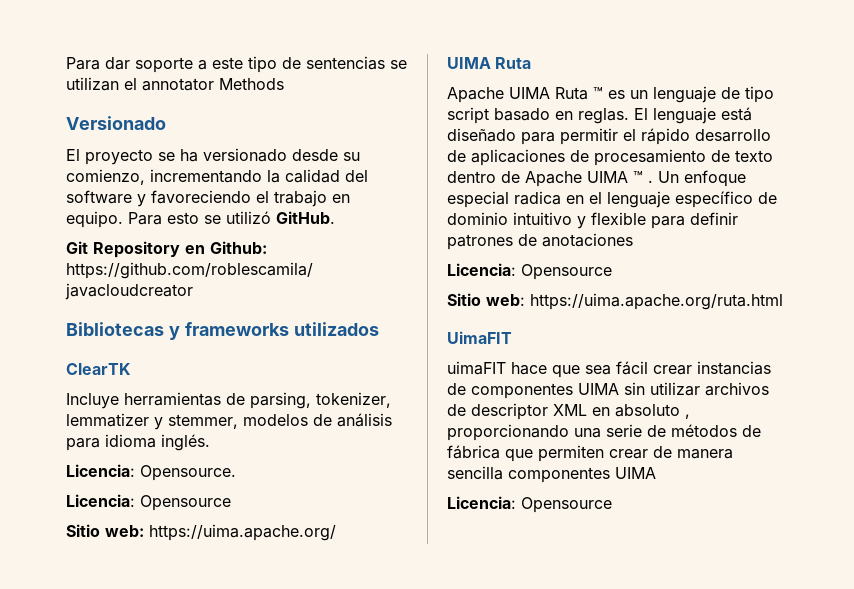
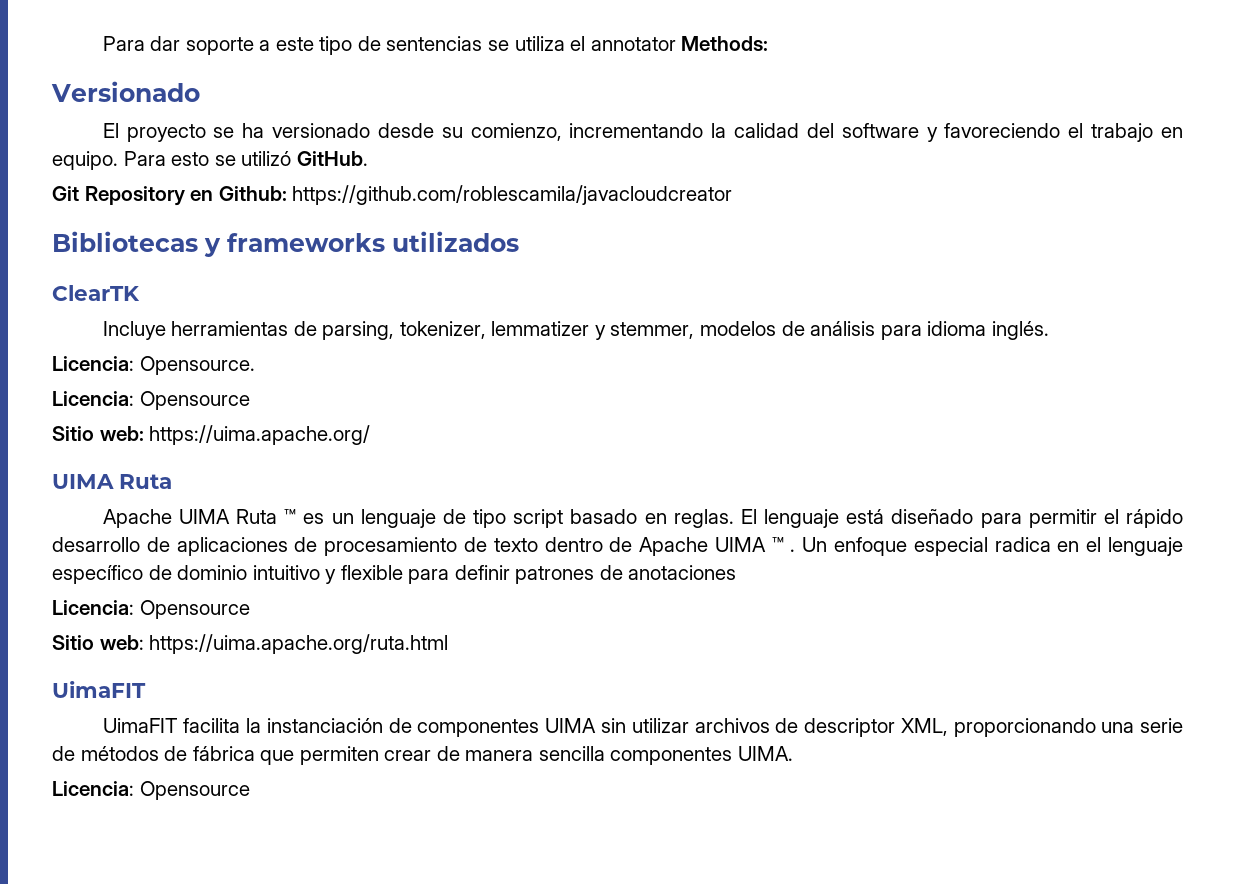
- Para dar soporte a este tipo de sentencias se utilizan el annotator Methods
+ Para dar soporte a este tipo de sentencias se utiliza el annotator Methods:
- uimaFIT hace que sea fácil crear instancias de componentes UIMA sin utilizar archivos de descriptor XML en absoluto , proporcionando una serie de métodos de fábrica que permiten crear de manera sencilla componentes UIMA
+ UimaFIT facilita la instanciación de componentes UIMA sin utilizar archivos de descriptor XML, proporcionando una serie de métodos de fábrica que permiten crear de manera sencilla componentes UIMA.

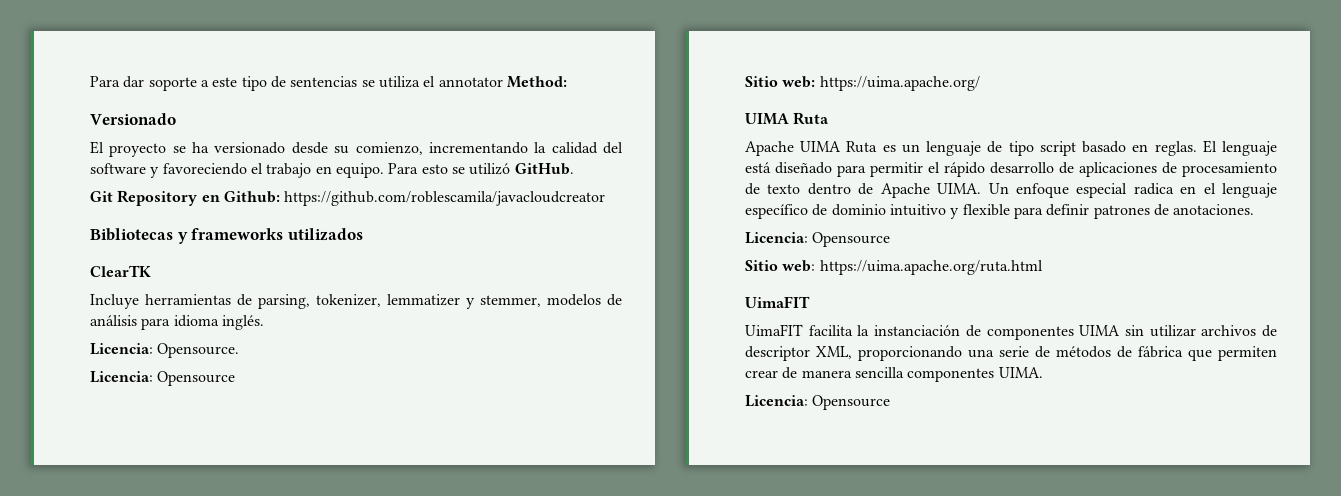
- Para dar soporte a este tipo de sentencias se utiliza el annotator Methods:
+ Para dar soporte a este tipo de sentencias se utiliza el annotator Method:
- Apache UIMA Ruta ™ es un lenguaje de tipo script basado en reglas.
+ Apache UIMA Ruta es un lenguaje de tipo script basado en reglas.
- El lenguaje está diseñado para permitir el rápido desarrollo de aplicaciones de procesamiento de texto dentro de Apache UIMA ™ .
+ El lenguaje está diseñado para permitir el rápido desarrollo de aplicaciones de procesamiento de texto dentro de Apache UIMA.
- Un enfoque especial radica en el lenguaje específico de dominio intuitivo y flexible para definir patrones de anotaciones
+ Un enfoque especial radica en el lenguaje específico de dominio intuitivo y flexible para definir patrones de anotaciones.

